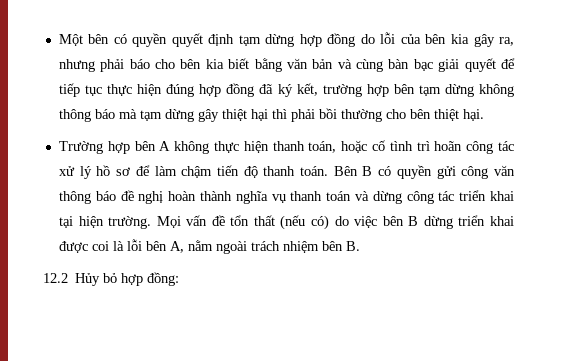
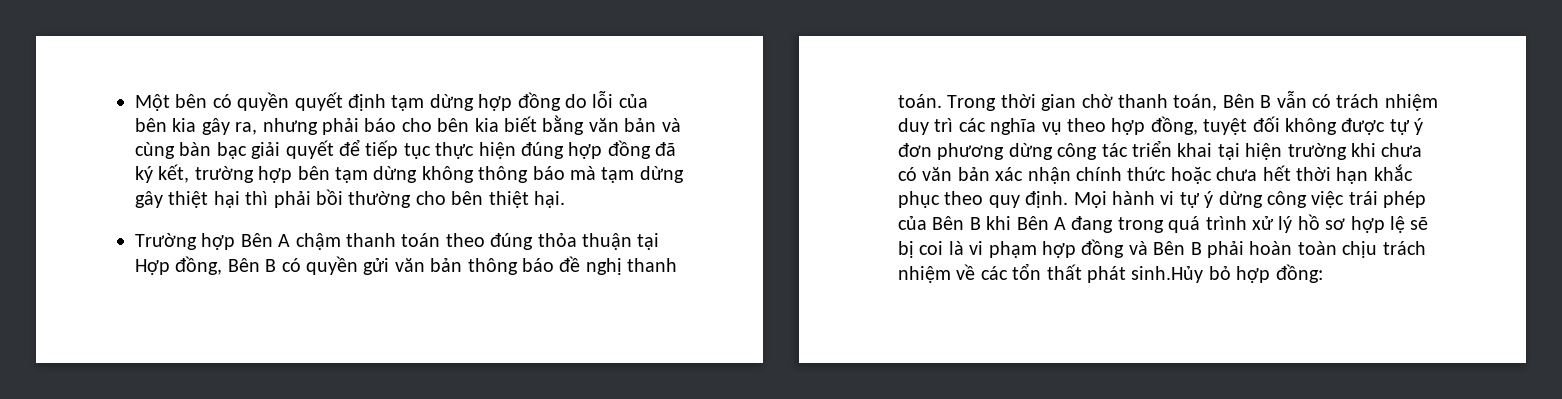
- Trường hợp bên A không thực hiện thanh toán, hoặc cố tình trì hoãn công tác xử lý hồ sơ để làm chậm tiến độ thanh toán. Bên B có quyền gửi công văn thông báo đề nghị hoàn thành nghĩa vụ thanh toán và dừng công tác triển khai tại hiện trường. Mọi vấn đề tổn thất (nếu có) do việc bên B dừng triển khai được coi là lỗi bên A, nằm ngoài trách nhiệm bên B.
- 12.2 Hủy bỏ hợp đồng:
+ Trường hợp Bên A chậm thanh toán theo đúng thỏa thuận tại Hợp đồng, Bên B có quyền gửi văn bản thông báo đề nghị thanh toán. Trong thời gian chờ thanh toán, Bên B vẫn có trách nhiệm duy trì các nghĩa vụ theo hợp đồng, tuyệt đối không được tự ý đơn phương dừng công tác triển khai tại hiện trường khi chưa có văn bản xác nhận chính thức hoặc chưa hết thời hạn khắc phục theo quy định. Mọi hành vi tự ý dừng công việc trái phép của Bên B khi Bên A đang trong quá trình xử lý hồ sơ hợp lệ sẽ bị coi là vi phạm hợp đồng và Bên B phải hoàn toàn chịu trách nhiệm về các tổn thất phát sinh.Hủy bỏ hợp đồng:

